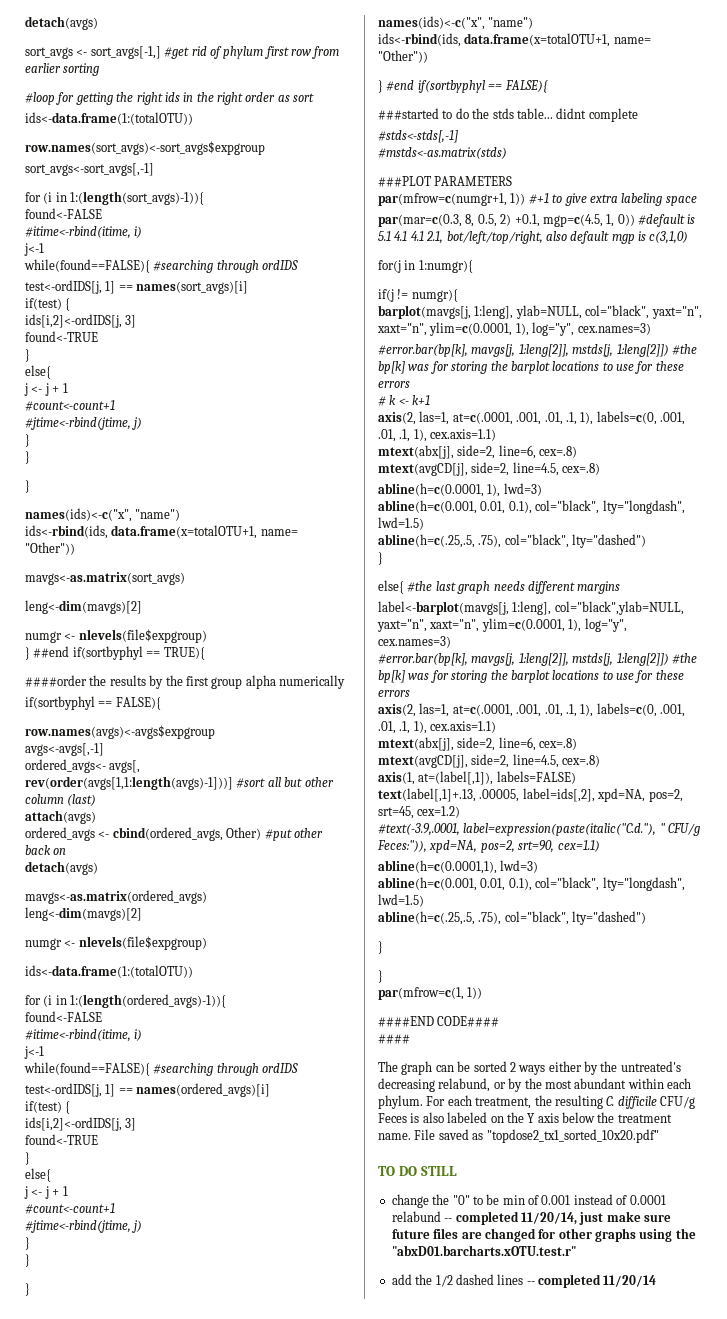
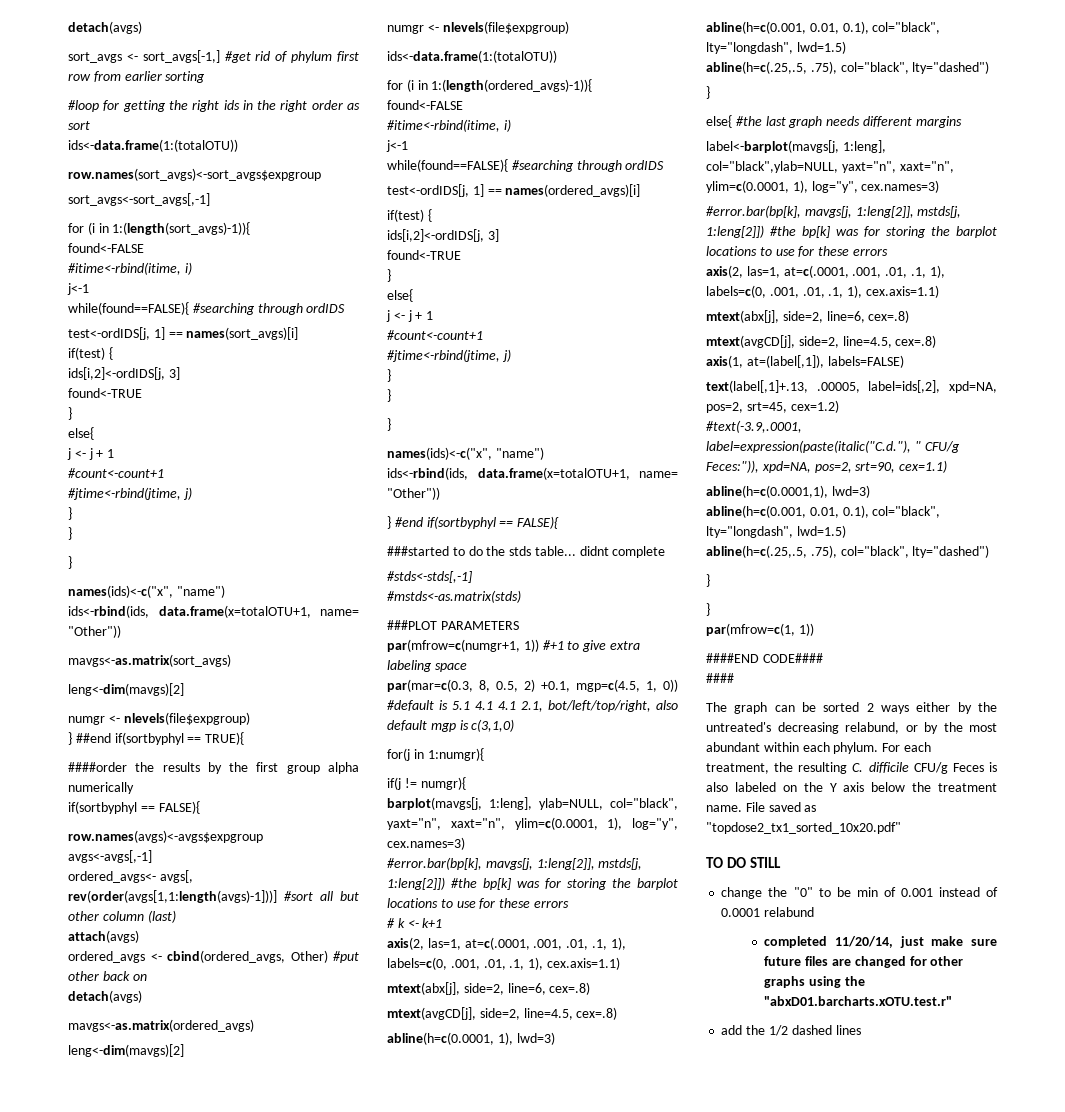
- change the "0" to be min of 0.001 instead of 0.0001 relabund -- completed 11/20/14, just make sure future files are changed for other graphs using the "abxD01.barcharts.xOTU.test.r"
+ change the "0" to be min of 0.001 instead of 0.0001 relabund
+ completed 11/20/14, just make sure future files are changed for other graphs using the "abxD01.barcharts.xOTU.test.r"
- add the 1/2 dashed lines -- completed 11/20/14
+ add the 1/2 dashed lines

